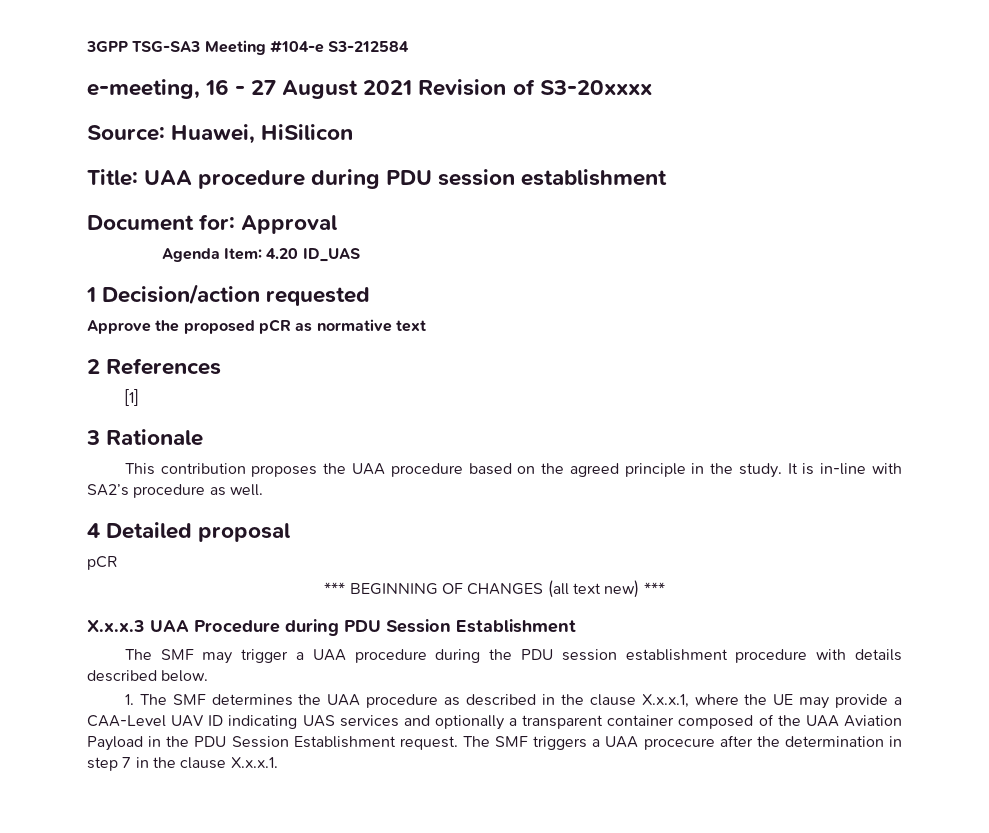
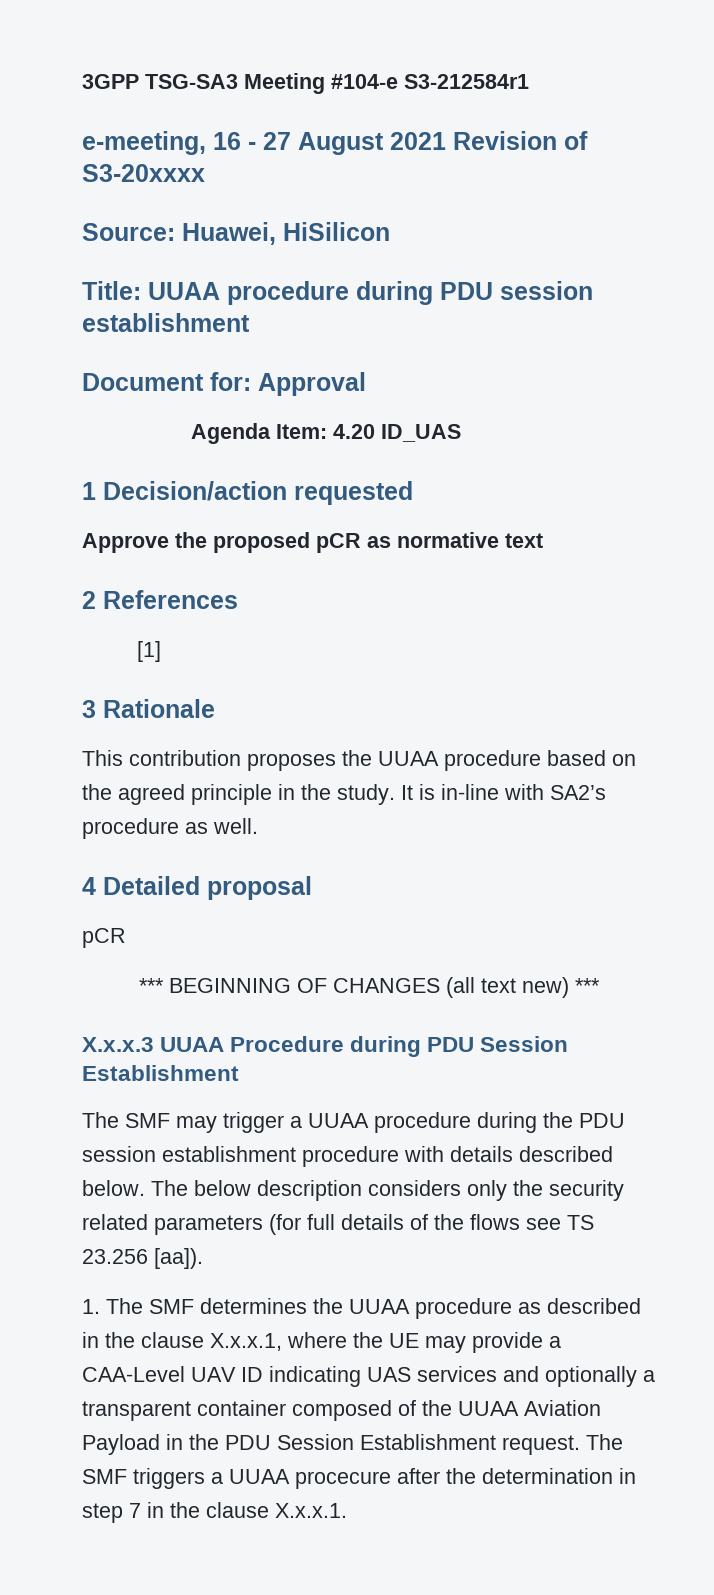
- 3GPP TSG-SA3 Meeting #104-e S3-212584
+ 3GPP TSG-SA3 Meeting #104-e S3-212584r1
- Title: UAA procedure during PDU session establishment
+ Title: UUAA procedure during PDU session establishment
- This contribution proposes the UAA procedure based on the agreed principle in the study.
+ This contribution proposes the UUAA procedure based on the agreed principle in the study.
- X.x.x.3 UAA Procedure during PDU Session Establishment
+ X.x.x.3 UUAA Procedure during PDU Session Establishment
- The SMF may trigger a UAA procedure during the PDU session establishment procedure with details described below.
+ The SMF may trigger a UUAA procedure during the PDU session establishment procedure with details described below. The below description considers only the security related parameters (for full details of the flows see TS 23.256 [aa]).
- 1. The SMF determines the UAA procedure as described in the clause X.x.x.1, where the UE may provide a CAA-Level UAV ID indicating UAS services and optionally a transparent container composed of the UAA Aviation Payload in the PDU Session Establishment request.
+ 1. The SMF determines the UUAA procedure as described in the clause X.x.x.1, where the UE may provide a CAA-Level UAV ID indicating UAS services and optionally a transparent container composed of the UUAA Aviation Payload in the PDU Session Establishment request.
- The SMF triggers a UAA procecure after the determination in step 7 in the clause X.x.x.1.
+ The SMF triggers a UUAA procecure after the determination in step 7 in the clause X.x.x.1.

